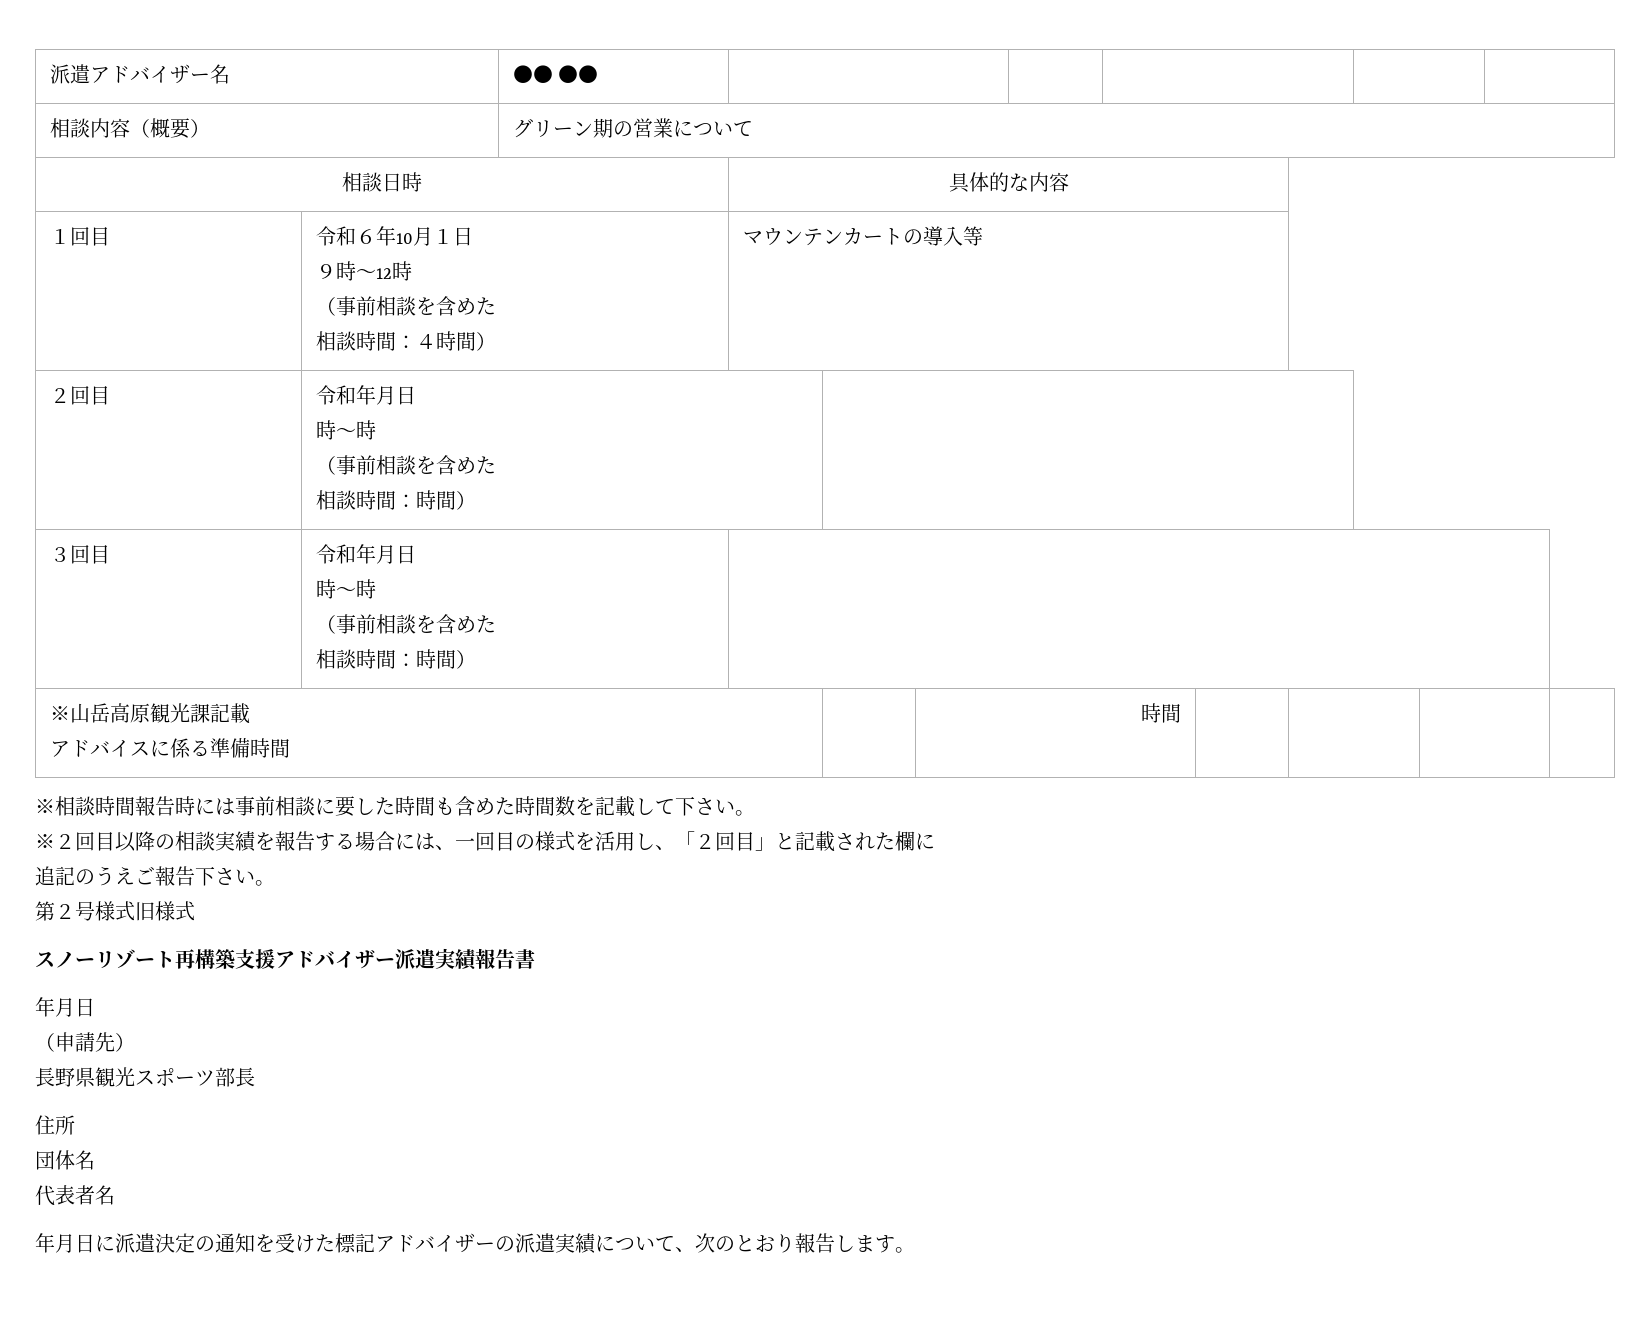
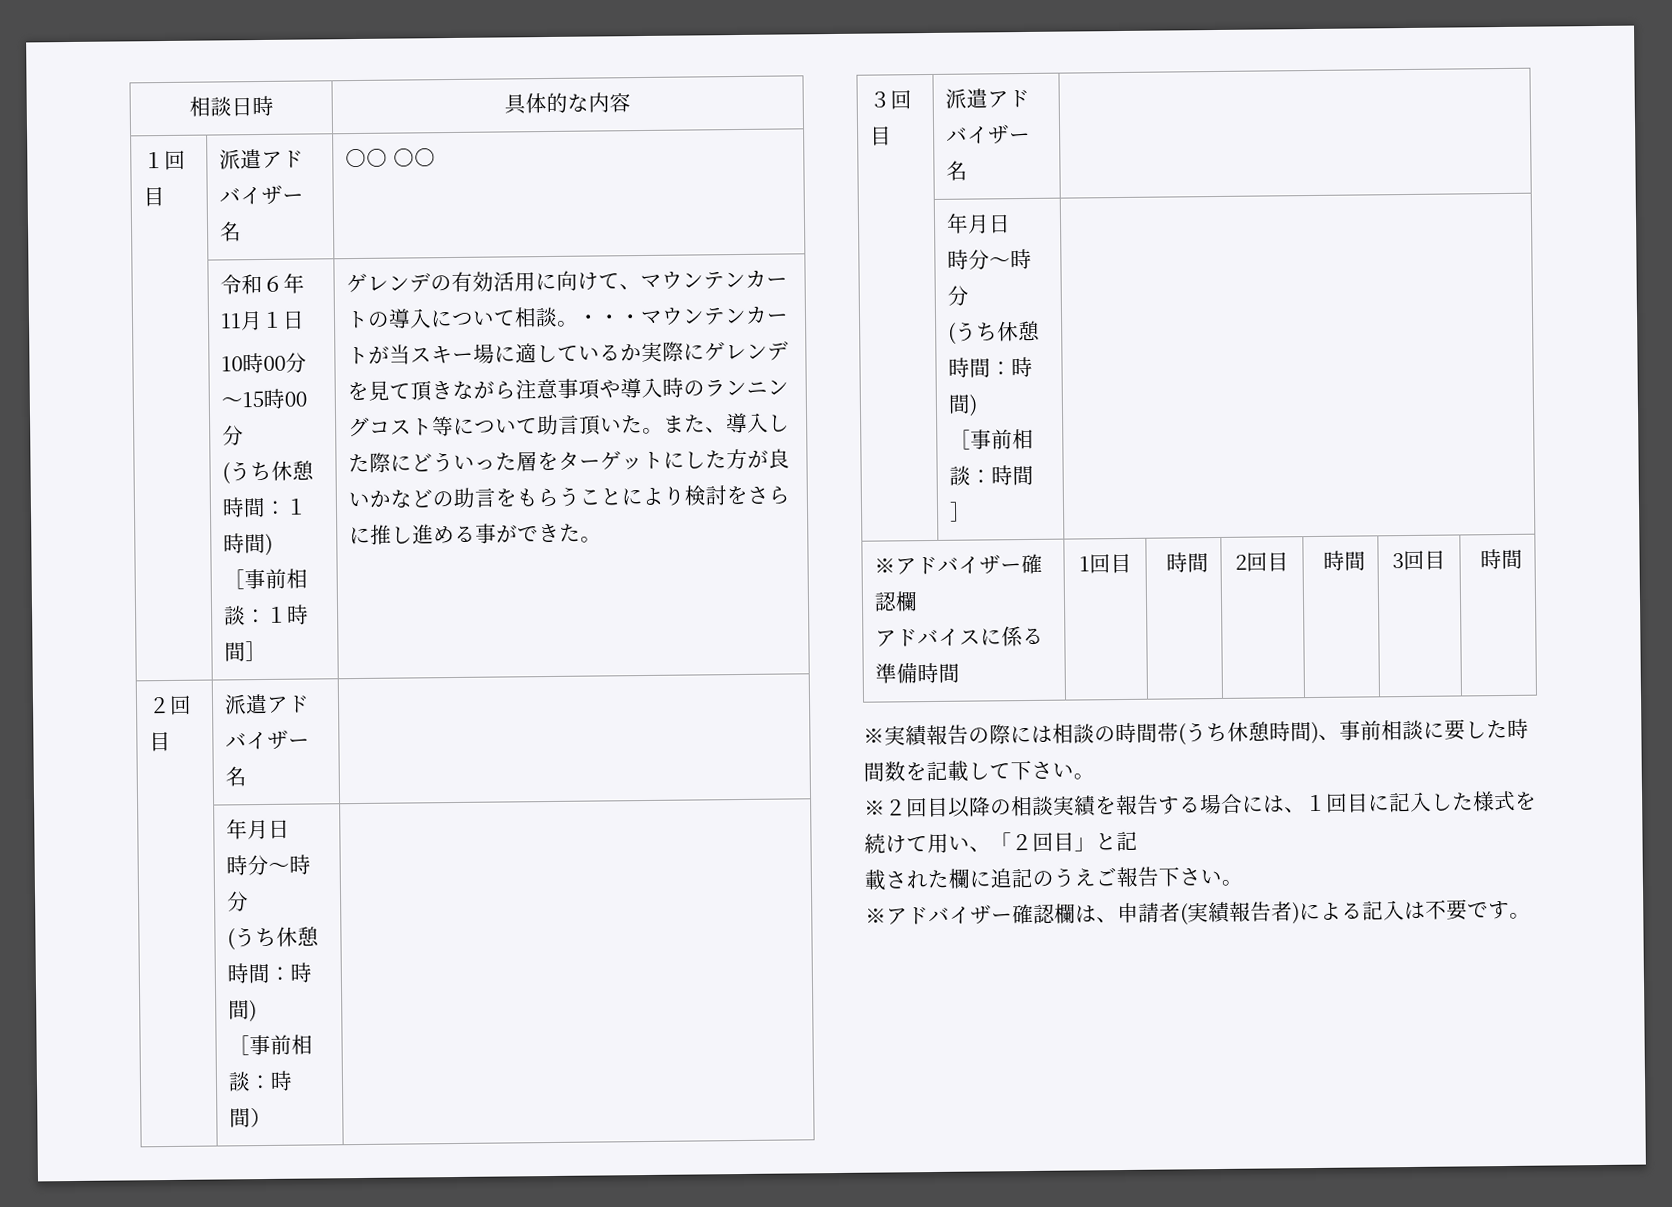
- 派遣アドバイザー名 | ●● ●● | | | | |
- 相談内容（概要） | グリーン期の営業について
- １回目 | 令和６年10月１日
- ９時～12時
- （事前相談を含めた
- 相談時間：４時間） | マウンテンカートの導入等
- ２回目 | 令和年月日
- 時～時
- （事前相談を含めた
- 相談時間：時間） |
+ １回目 | 派遣アドバイザー名 | ○○ ○○
+ | 令和６年11月１日
+ 10時00分～15時00分
+ (うち休憩時間：１時間)
+ ［事前相談：１時間］ | ゲレンデの有効活用に向けて、マウンテンカートの導入について相談。・・・マウンテンカートが当スキー場に適しているか実際にゲレンデを見て頂きながら注意事項や導入時のランニングコスト等について助言頂いた。また、導入した際にどういった層をターゲットにした方が良いかなどの助言をもらうことにより検討をさらに推し進める事ができた。
+ ２回目 | 派遣アドバイザー名 |
+ | 年月日
+ 時分～時分
+ (うち休憩時間：時間)
+ ［事前相談：時間） |
- ３回目 | 令和年月日
- 時～時
- （事前相談を含めた
- 相談時間：時間） |
- ※山岳高原観光課記載
- アドバイスに係る準備時間 | | 時間 | | | |
- ※相談時間報告時には事前相談に要した時間も含めた時間数を記載して下さい。
+ ３回目 | 派遣アドバイザー名 |
+ | 年月日
+ 時分～時分
+ (うち休憩時間：時間)
+ ［事前相談：時間］ |
+ ※アドバイザー確認欄
+ アドバイスに係る準備時間 | 1回目 | 時間 | 2回目 | 時間 | 3回目 | 時間
+ ※実績報告の際には相談の時間帯(うち休憩時間)、事前相談に要した時間数を記載して下さい。
- ※２回目以降の相談実績を報告する場合には、一回目の様式を活用し、「２回目」と記載された欄に
- 追記のうえご報告下さい。
+ ※２回目以降の相談実績を報告する場合には、１回目に記入した様式を続けて用い、「２回目」と記
+ 載された欄に追記のうえご報告下さい。
- 第２号様式旧様式
- スノーリゾート再構築支援アドバイザー派遣実績報告書
- 年月日
- （申請先）
- 長野県観光スポーツ部長
- 住所
- 団体名
- 代表者名
- 年月日に派遣決定の通知を受けた標記アドバイザーの派遣実績について、次のとおり報告します。
+ ※アドバイザー確認欄は、申請者(実績報告者)による記入は不要です。

